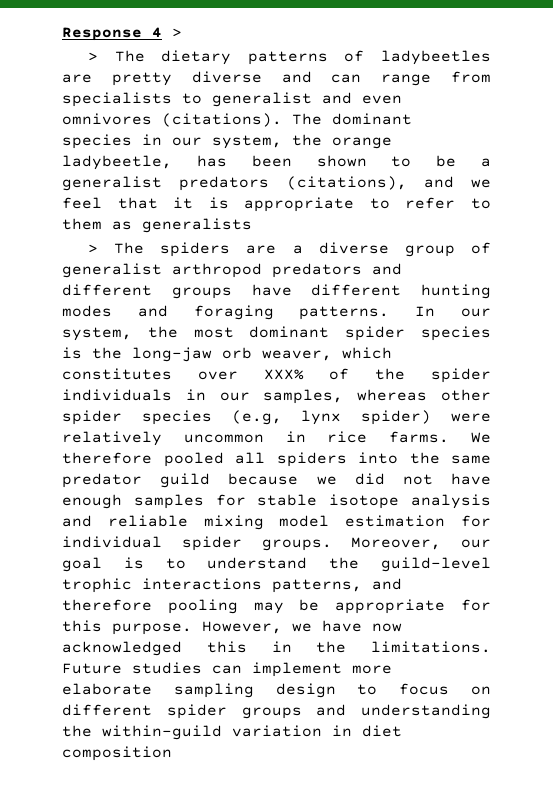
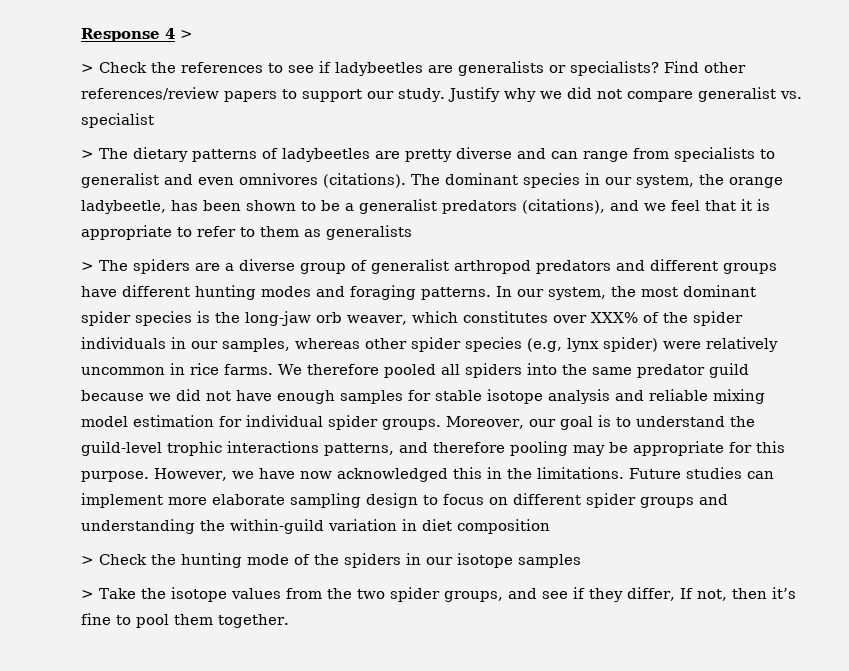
+ > Check the references to see if ladybeetles are generalists or specialists? Find other references/review papers to support our study. Justify why we did not compare generalist vs. specialist
+ > Check the hunting mode of the spiders in our isotope samples
+ > Take the isotope values from the two spider groups, and see if they differ, If not, then it’s fine to pool them together.

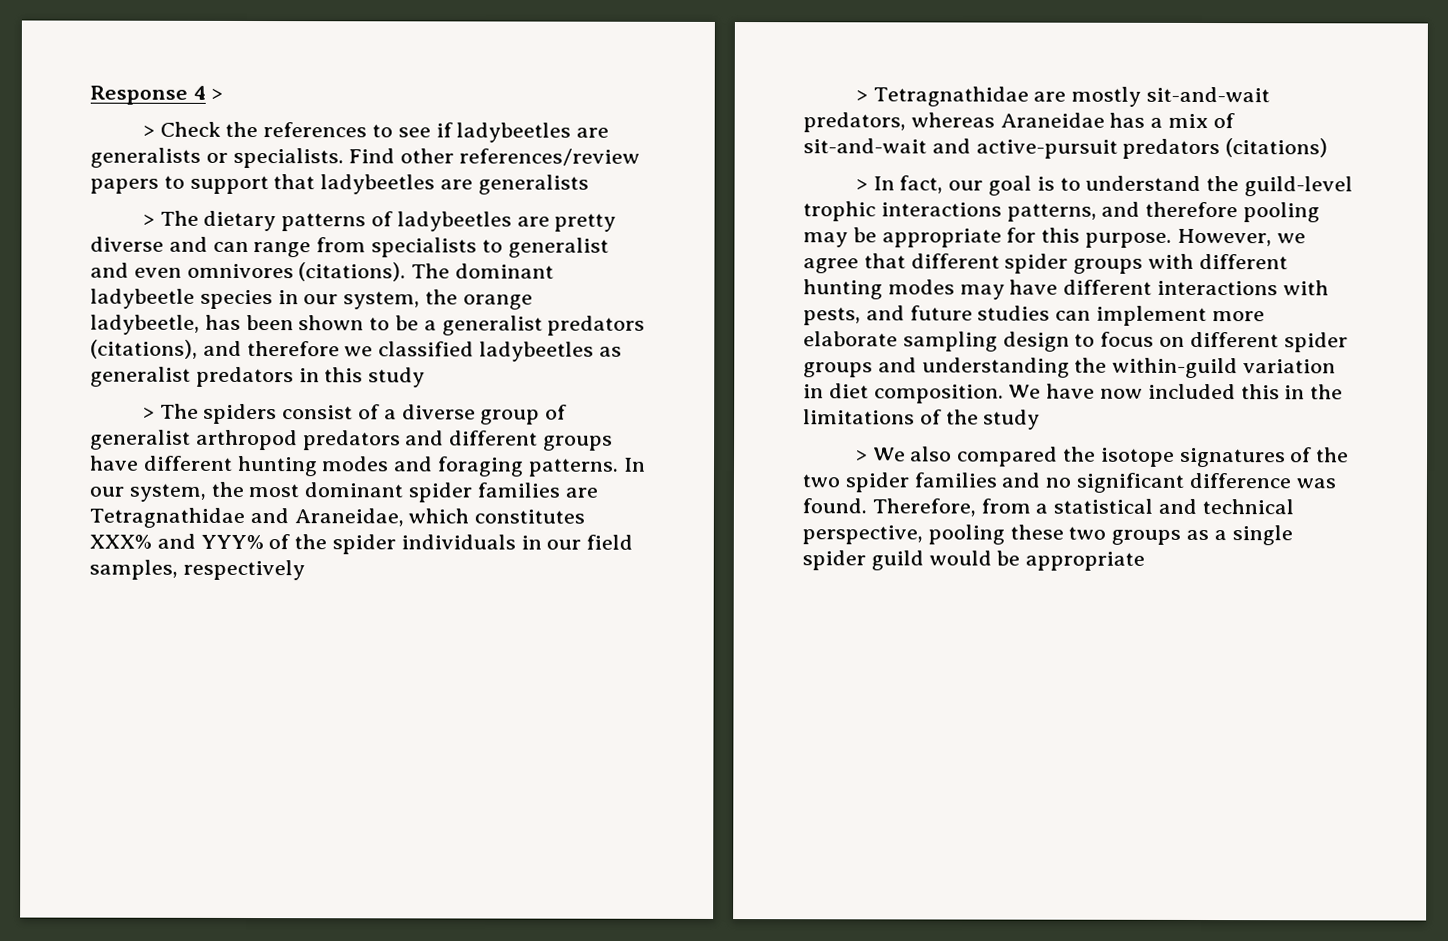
- > Check the references to see if ladybeetles are generalists or specialists?
+ > Check the references to see if ladybeetles are generalists or specialists.
- Find other references/review papers to support our study. Justify why we did not compare generalist vs. specialist
+ Find other references/review papers to support that ladybeetles are generalists
- The dominant species in our system, the orange ladybeetle, has been shown to be a generalist predators (citations), and we feel that it is appropriate to refer to them as generalists
+ The dominant ladybeetle species in our system, the orange ladybeetle, has been shown to be a generalist predators (citations), and therefore we classified ladybeetles as generalist predators in this study
- > The spiders are a diverse group of generalist arthropod predators and different groups have different hunting modes and foraging patterns.
+ > The spiders consist of a diverse group of generalist arthropod predators and different groups have different hunting modes and foraging patterns.
- In our system, the most dominant spider species is the long-jaw orb weaver, which constitutes over XXX% of the spider individuals in our samples, whereas other spider species (e.g, lynx spider) were relatively uncommon in rice farms. We therefore pooled all spiders into the same predator guild because we did not have enough samples for stable isotope analysis and reliable mixing model estimation for individual spider groups. Moreover, our goal is to understand the guild-level trophic interactions patterns, and therefore pooling may be appropriate for this purpose.
+ In our system, the most dominant spider families are Tetragnathidae and Araneidae, which constitutes XXX% and YYY% of the spider individuals in our field samples, respectively
+ > Tetragnathidae are mostly sit-and-wait predators, whereas Araneidae has a mix of sit-and-wait and active-pursuit predators (citations)
+ > In fact, our goal is to understand the guild-level trophic interactions patterns, and therefore pooling may be appropriate for this purpose.
- However, we have now acknowledged this in the limitations. Future studies can implement more elaborate sampling design to focus on different spider groups and understanding the within-guild variation in diet composition
- > Check the hunting mode of the spiders in our isotope samples
- > Take the isotope values from the two spider groups, and see if they differ, If not, then it’s fine to pool them together.
+ However, we agree that different spider groups with different hunting modes may have different interactions with pests, and future studies can implement more elaborate sampling design to focus on different spider groups and understanding the within-guild variation in diet composition. We have now included this in the limitations of the study
+ > We also compared the isotope signatures of the two spider families and no significant difference was found. Therefore, from a statistical and technical perspective, pooling these two groups as a single spider guild would be appropriate

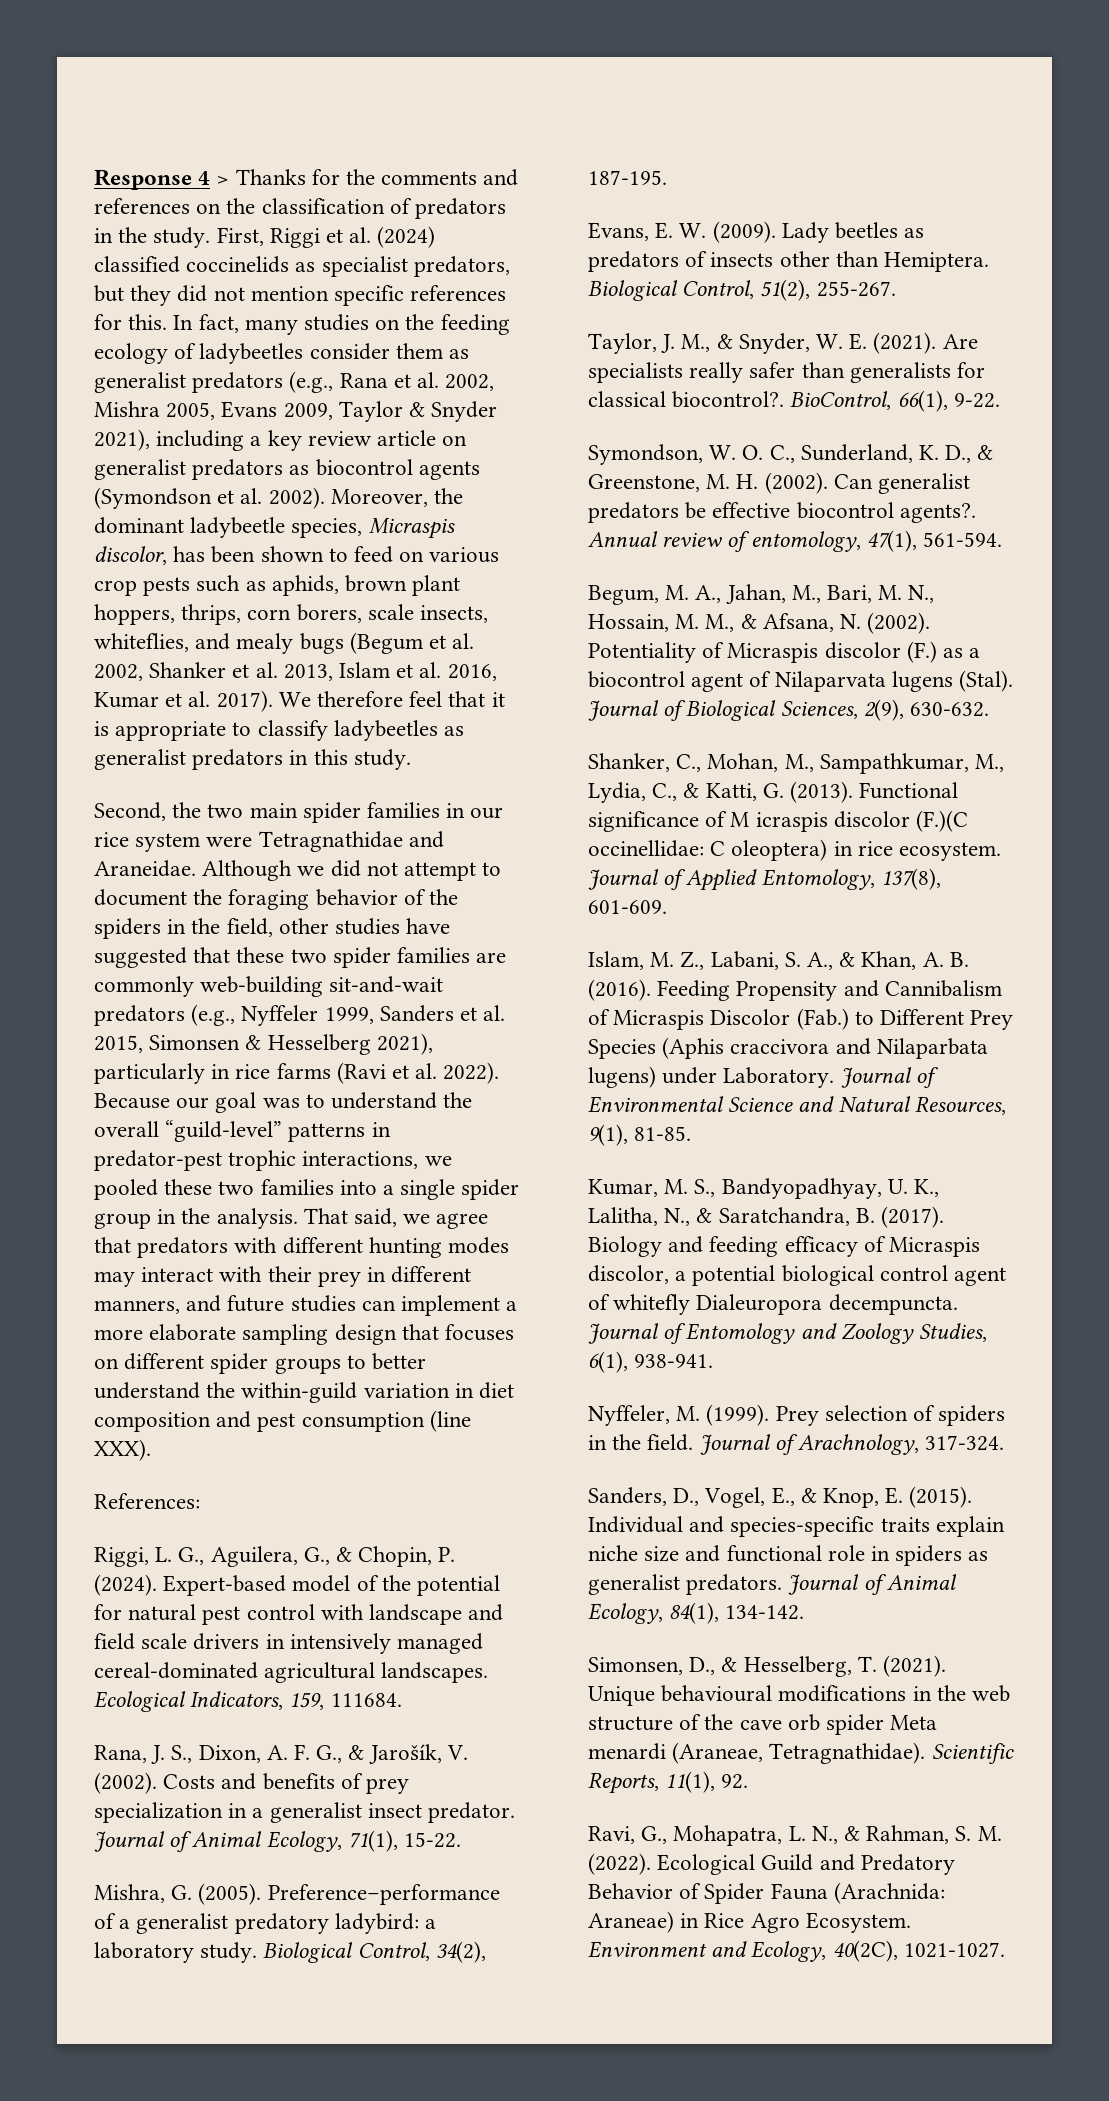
- Response 4 >
- > Check the references to see if ladybeetles are generalists or specialists. Find other references/review papers to support that ladybeetles are generalists
- > The dietary patterns of ladybeetles are pretty diverse and can range from specialists to generalist and even omnivores (citations). The dominant ladybeetle species in our system, the orange ladybeetle, has been shown to be a generalist predators (citations), and therefore we classified ladybeetles as generalist predators in this study
- > The spiders consist of a diverse group of generalist arthropod predators and different groups have different hunting modes and foraging patterns. In our system, the most dominant spider families are Tetragnathidae and Araneidae, which constitutes XXX% and YYY% of the spider individuals in our field samples, respectively
- > Tetragnathidae are mostly sit-and-wait predators, whereas Araneidae has a mix of sit-and-wait and active-pursuit predators (citations)
- > In fact, our goal is to understand the guild-level trophic interactions patterns, and therefore pooling may be appropriate for this purpose. However, we agree that different spider groups with different hunting modes may have different interactions with pests, and future studies can implement more elaborate sampling design to focus on different spider groups and understanding the within-guild variation in diet composition. We have now included this in the limitations of the study
- > We also compared the isotope signatures of the two spider families and no significant difference was found. Therefore, from a statistical and technical perspective, pooling these two groups as a single spider guild would be appropriate
+ Response 4 > Thanks for the comments and references on the classification of predators in the study. First, Riggi et al. (2024) classified coccinelids as specialist predators, but they did not mention specific references for this. In fact, many studies on the feeding ecology of ladybeetles consider them as generalist predators (e.g., Rana et al. 2002, Mishra 2005, Evans 2009, Taylor & Snyder 2021), including a key review article on generalist predators as biocontrol agents (Symondson et al. 2002). Moreover, the dominant ladybeetle species, Micraspis discolor, has been shown to feed on various crop pests such as aphids, brown plant hoppers, thrips, corn borers, scale insects, whiteflies, and mealy bugs (Begum et al. 2002, Shanker et al. 2013, Islam et al. 2016, Kumar et al. 2017). We therefore feel that it is appropriate to classify ladybeetles as generalist predators in this study.
+ Second, the two main spider families in our rice system were Tetragnathidae and Araneidae. Although we did not attempt to document the foraging behavior of the spiders in the field, other studies have suggested that these two spider families are commonly web-building sit-and-wait predators (e.g., Nyffeler 1999, Sanders et al. 2015, Simonsen & Hesselberg 2021), particularly in rice farms (Ravi et al. 2022). Because our goal was to understand the overall “guild-level” patterns in predator-pest trophic interactions, we pooled these two families into a single spider group in the analysis. That said, we agree that predators with different hunting modes may interact with their prey in different manners, and future studies can implement a more elaborate sampling design that focuses on different spider groups to better understand the within-guild variation in diet composition and pest consumption (line XXX).
+ References:
+ Riggi, L. G., Aguilera, G., & Chopin, P. (2024). Expert-based model of the potential for natural pest control with landscape and field scale drivers in intensively managed cereal-dominated agricultural landscapes. Ecological Indicators, 159, 111684.
+ Rana, J. S., Dixon, A. F. G., & Jarošík, V. (2002). Costs and benefits of prey specialization in a generalist insect predator. Journal of Animal Ecology, 71(1), 15-22.
+ Mishra, G. (2005). Preference–performance of a generalist predatory ladybird: a laboratory study. Biological Control, 34(2), 187-195.
+ Evans, E. W. (2009). Lady beetles as predators of insects other than Hemiptera. Biological Control, 51(2), 255-267.
+ Taylor, J. M., & Snyder, W. E. (2021). Are specialists really safer than generalists for classical biocontrol?. BioControl, 66(1), 9-22.
+ Symondson, W. O. C., Sunderland, K. D., & Greenstone, M. H. (2002). Can generalist predators be effective biocontrol agents?. Annual review of entomology, 47(1), 561-594.
+ Begum, M. A., Jahan, M., Bari, M. N., Hossain, M. M., & Afsana, N. (2002). Potentiality of Micraspis discolor (F.) as a biocontrol agent of Nilaparvata lugens (Stal). Journal of Biological Sciences, 2(9), 630-632.
+ Shanker, C., Mohan, M., Sampathkumar, M., Lydia, C., & Katti, G. (2013). Functional significance of M icraspis discolor (F.)(C occinellidae: C oleoptera) in rice ecosystem. Journal of Applied Entomology, 137(8), 601-609.
+ Islam, M. Z., Labani, S. A., & Khan, A. B. (2016). Feeding Propensity and Cannibalism of Micraspis Discolor (Fab.) to Different Prey Species (Aphis craccivora and Nilaparbata lugens) under Laboratory. Journal of Environmental Science and Natural Resources, 9(1), 81-85.
+ Kumar, M. S., Bandyopadhyay, U. K., Lalitha, N., & Saratchandra, B. (2017). Biology and feeding efficacy of Micraspis discolor, a potential biological control agent of whitefly Dialeuropora decempuncta. Journal of Entomology and Zoology Studies, 6(1), 938-941.
+ Nyffeler, M. (1999). Prey selection of spiders in the field. Journal of Arachnology, 317-324.
+ Sanders, D., Vogel, E., & Knop, E. (2015). Individual and species‐specific traits explain niche size and functional role in spiders as generalist predators. Journal of Animal Ecology, 84(1), 134-142.
+ Simonsen, D., & Hesselberg, T. (2021). Unique behavioural modifications in the web structure of the cave orb spider Meta menardi (Araneae, Tetragnathidae). Scientific Reports, 11(1), 92.
+ Ravi, G., Mohapatra, L. N., & Rahman, S. M. (2022). Ecological Guild and Predatory Behavior of Spider Fauna (Arachnida: Araneae) in Rice Agro Ecosystem. Environment and Ecology, 40(2C), 1021-1027.

